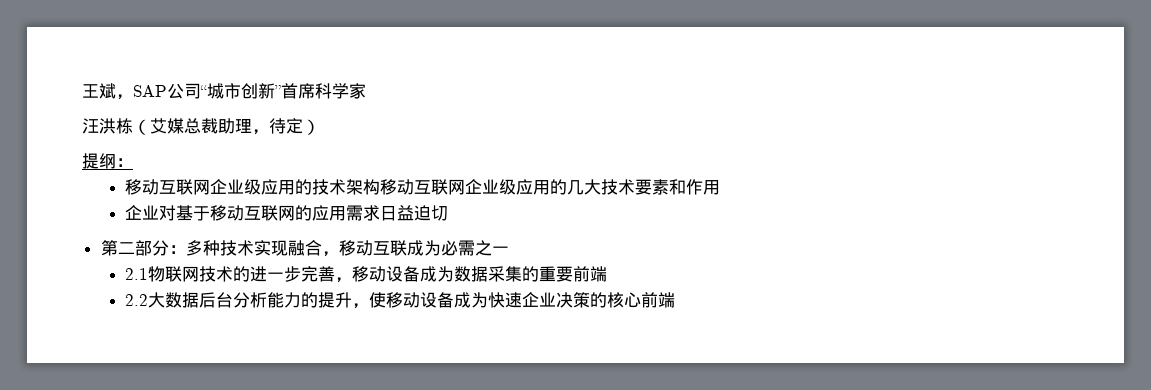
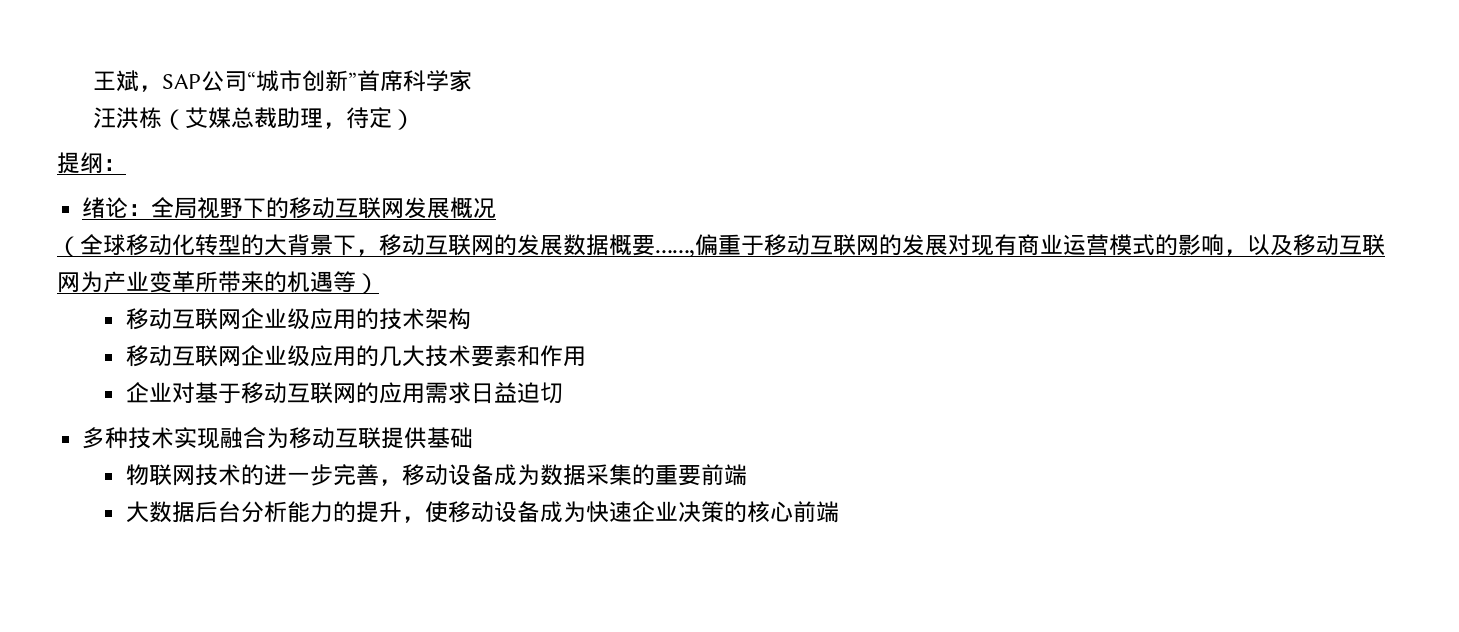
+ 绪论：全局视野下的移动互联网发展概况
+ （全球移动化转型的大背景下，移动互联网的发展数据概要……,偏重于移动互联网的发展对现有商业运营模式的影响，以及移动互联网为产业变革所带来的机遇等）
- 移动互联网企业级应用的技术架构移动互联网企业级应用的几大技术要素和作用
+ 移动互联网企业级应用的技术架构
+ 移动互联网企业级应用的几大技术要素和作用
- 第二部分：多种技术实现融合，移动互联成为必需之一
- 2.1物联网技术的进一步完善，移动设备成为数据采集的重要前端
+ 多种技术实现融合为移动互联提供基础
+ 物联网技术的进一步完善，移动设备成为数据采集的重要前端
- 2.2大数据后台分析能力的提升，使移动设备成为快速企业决策的核心前端
+ 大数据后台分析能力的提升，使移动设备成为快速企业决策的核心前端

